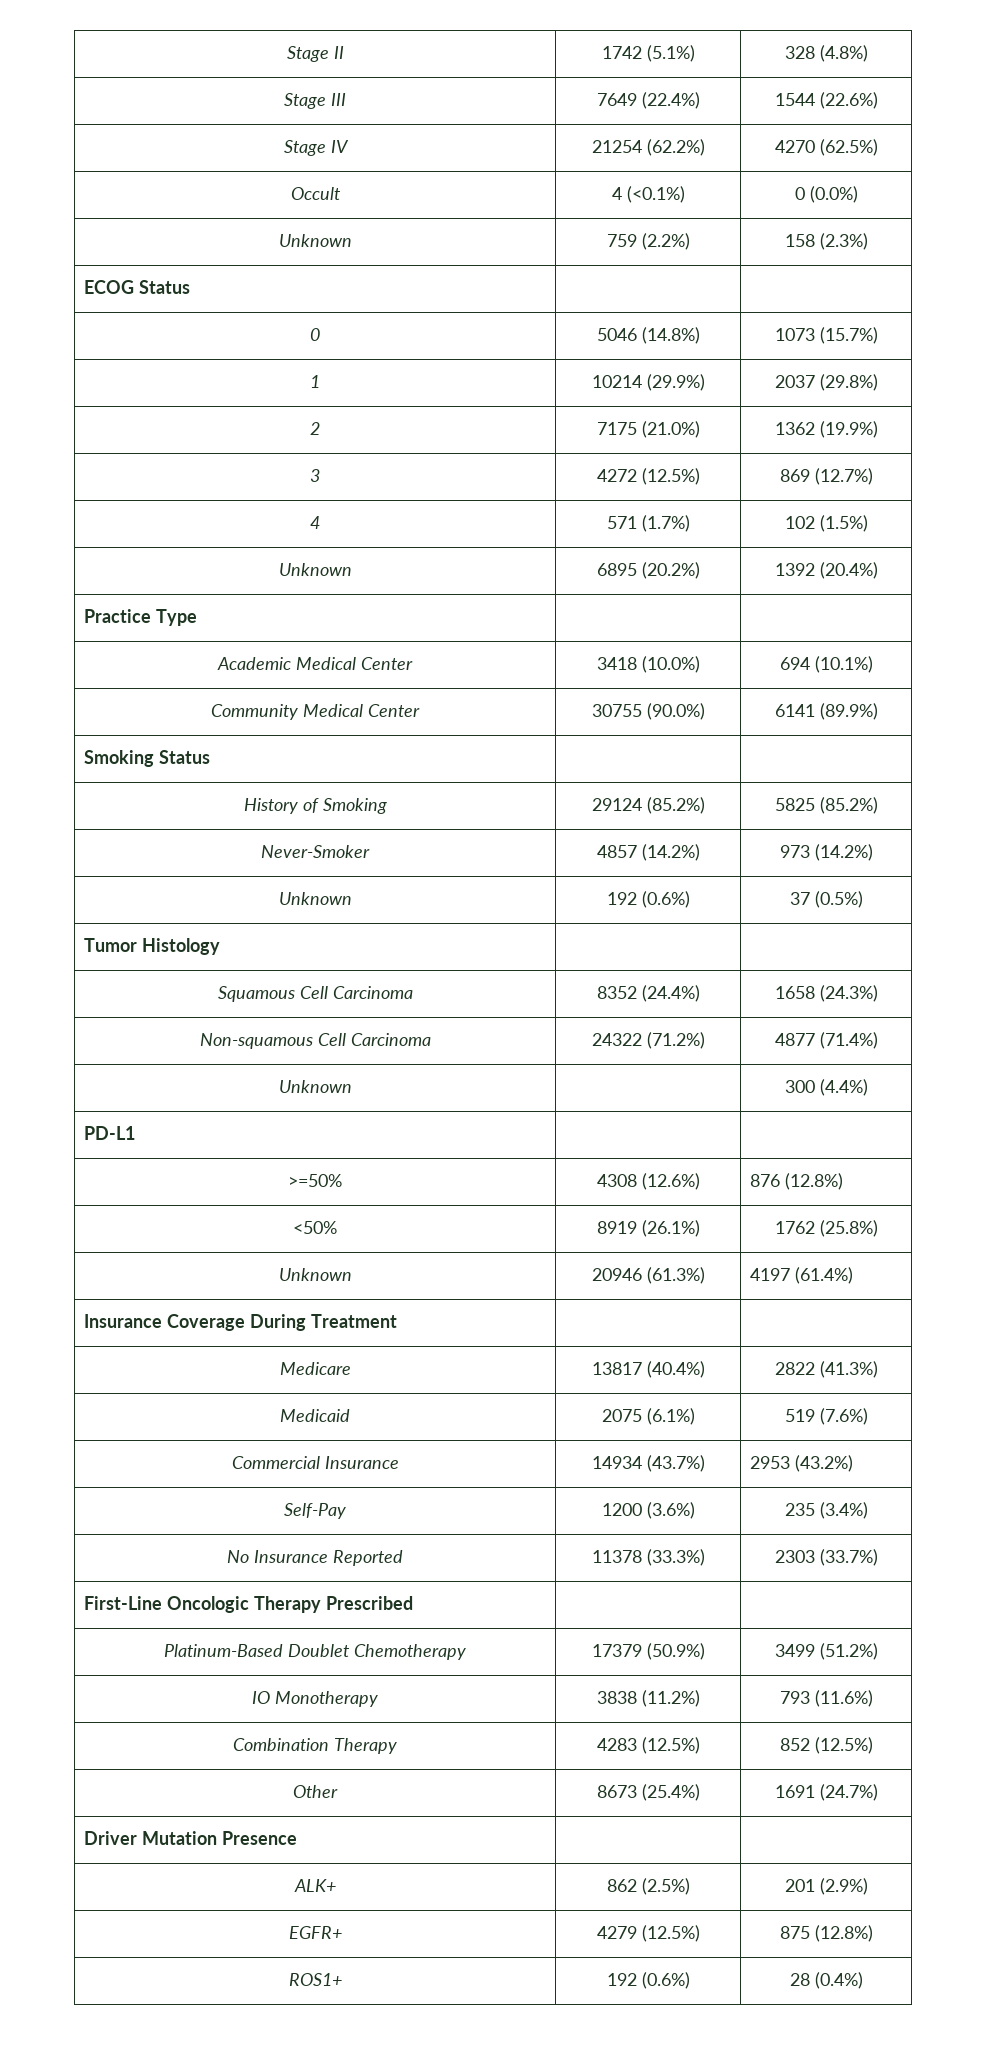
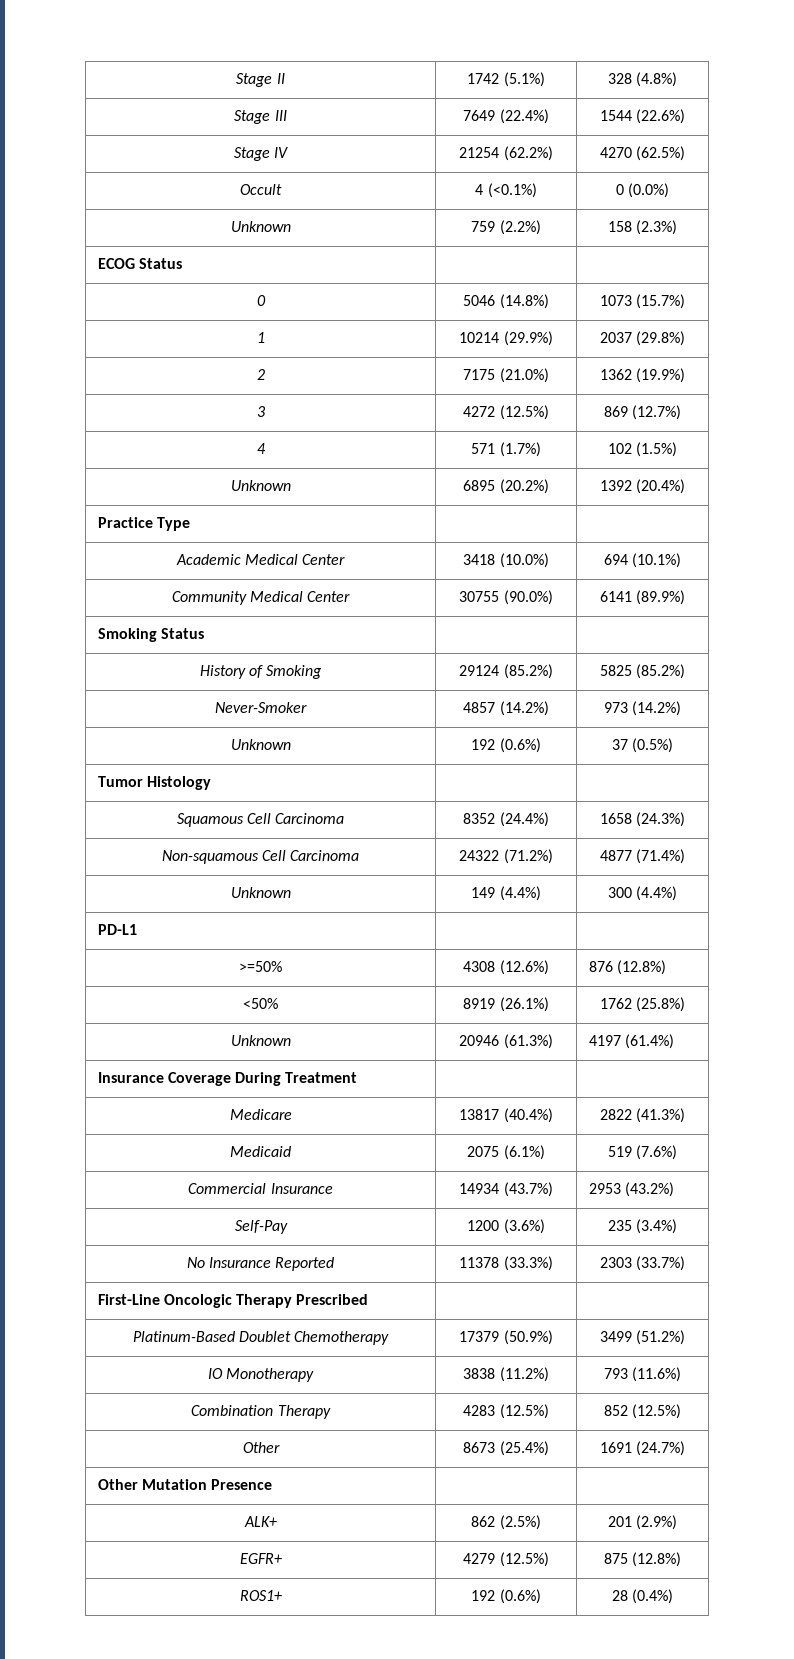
- Unknown | | 300 (4.4%)
+ Unknown | 149 (4.4%) | 300 (4.4%)
- Driver Mutation Presence | |
+ Other Mutation Presence | |

